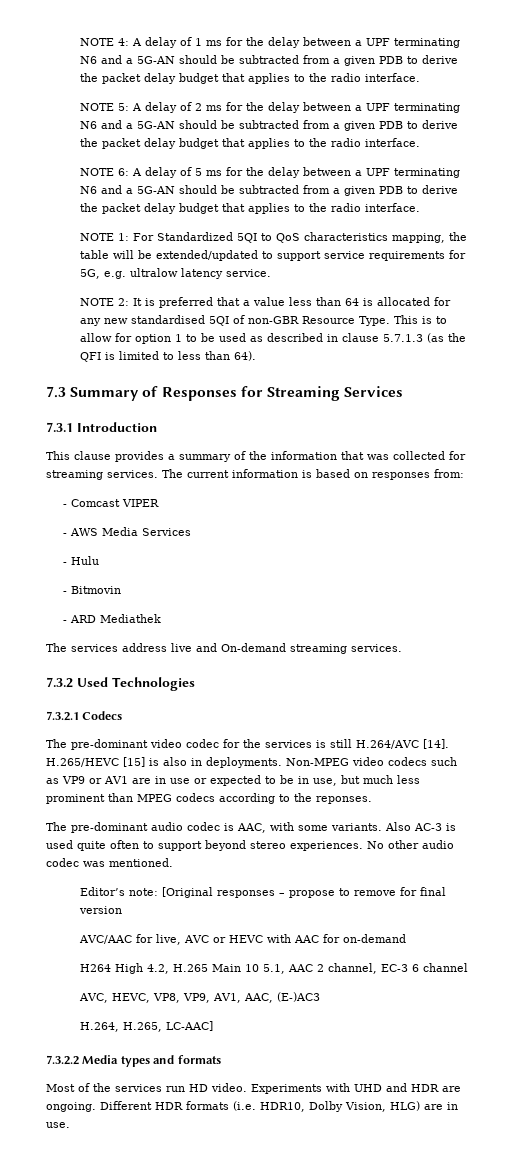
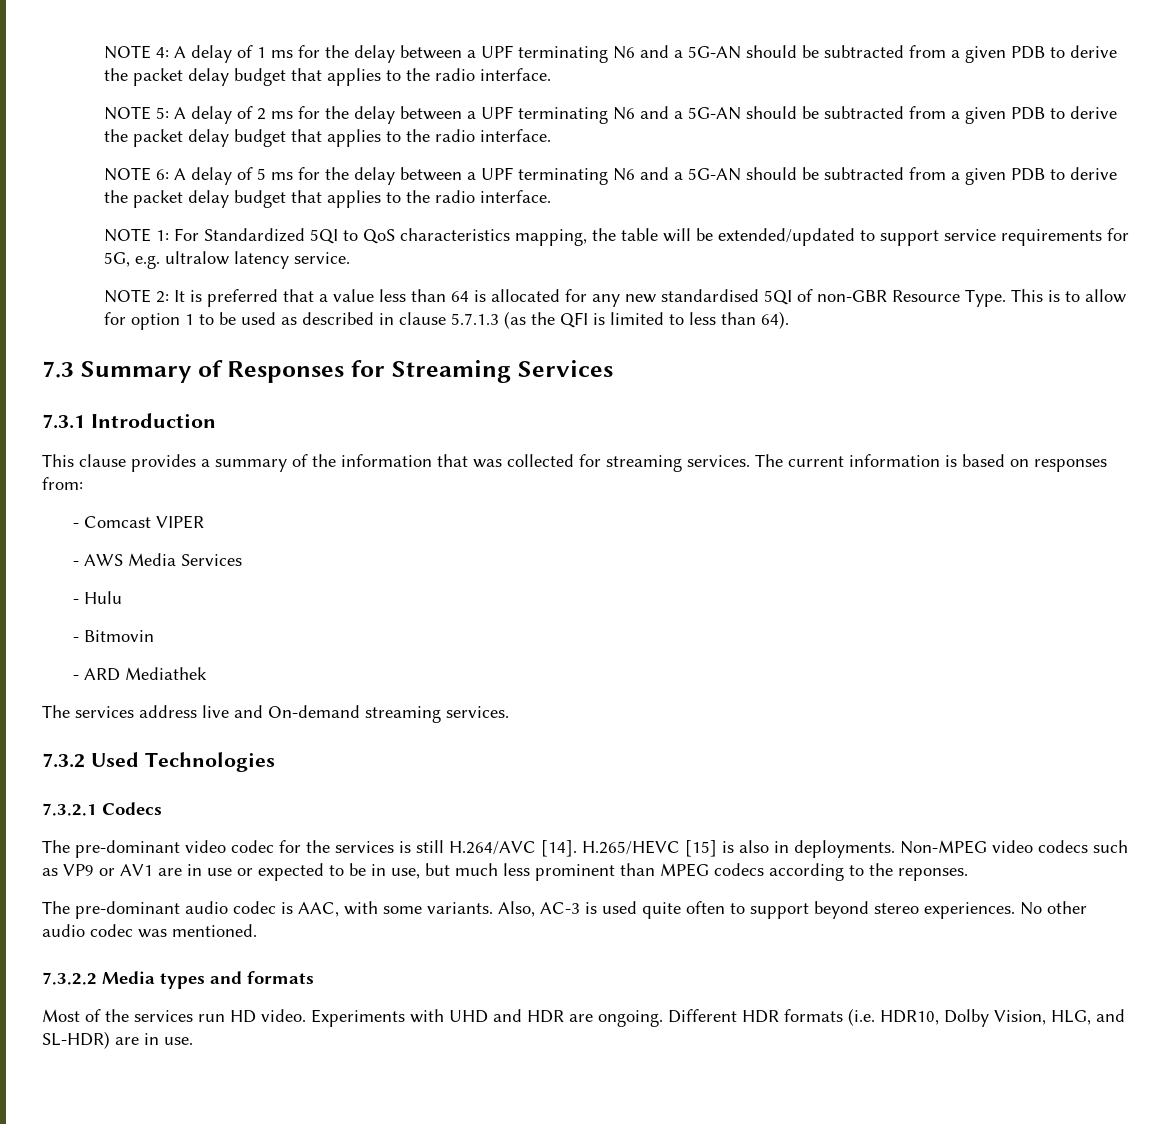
- Also AC-3 is used quite often to support beyond stereo experiences.
+ Also, AC-3 is used quite often to support beyond stereo experiences.
- Editor’s note: [Original responses – propose to remove for final version
- AVC/AAC for live, AVC or HEVC with AAC for on-demand
- H264 High 4.2, H.265 Main 10 5.1, AAC 2 channel, EC-3 6 channel
- AVC, HEVC, VP8, VP9, AV1, AAC, (E-)AC3
- H.264, H.265, LC-AAC]
- Different HDR formats (i.e. HDR10, Dolby Vision, HLG) are in use.
+ Different HDR formats (i.e. HDR10, Dolby Vision, HLG, and SL-HDR) are in use.

